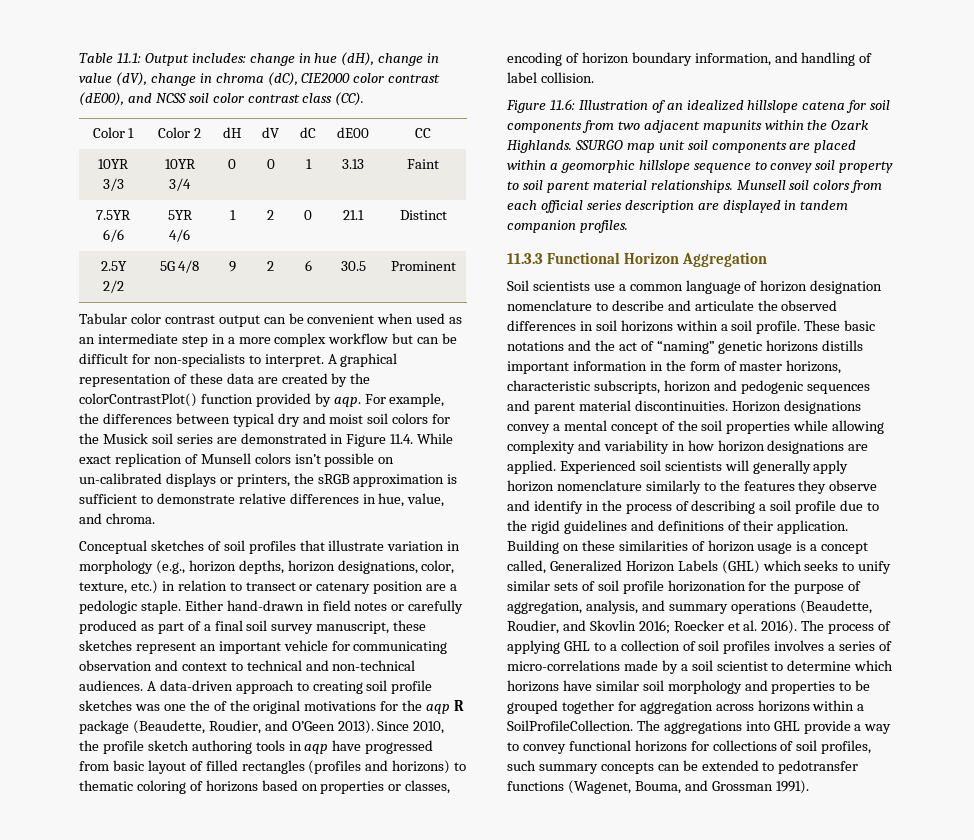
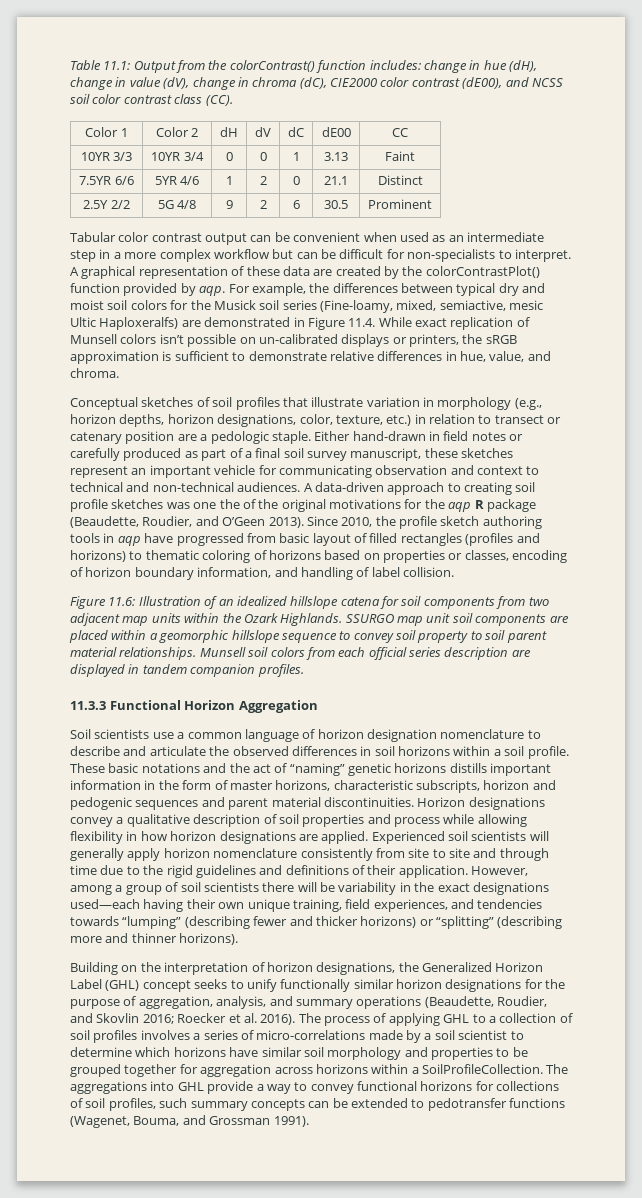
- Table 11.1: Output includes: change in hue (dH), change in value (dV), change in chroma (dC), CIE2000 color contrast (dE00), and NCSS soil color contrast class (CC).
+ Table 11.1: Output from the colorContrast() function includes: change in hue (dH), change in value (dV), change in chroma (dC), CIE2000 color contrast (dE00), and NCSS soil color contrast class (CC).
- For example, the differences between typical dry and moist soil colors for the Musick soil series are demonstrated in Figure 11.4. While exact replication of Munsell colors isn’t possible on un-calibrated displays or printers, the sRGB approximation is sufficient to demonstrate relative differences in hue, value, and chroma.
+ For example, the differences between typical dry and moist soil colors for the Musick soil series (Fine-loamy, mixed, semiactive, mesic Ultic Haploxeralfs) are demonstrated in Figure 11.4. While exact replication of Munsell colors isn’t possible on un-calibrated displays or printers, the sRGB approximation is sufficient to demonstrate relative differences in hue, value, and chroma.
- Figure 11.6: Illustration of an idealized hillslope catena for soil components from two adjacent mapunits within the Ozark Highlands.
+ Figure 11.6: Illustration of an idealized hillslope catena for soil components from two adjacent map units within the Ozark Highlands.
- Horizon designations convey a mental concept of the soil properties while allowing complexity and variability in how horizon designations are applied.
+ Horizon designations convey a qualitative description of soil properties and process while allowing flexibility in how horizon designations are applied.
- Experienced soil scientists will generally apply horizon nomenclature similarly to the features they observe and identify in the process of describing a soil profile due to the rigid guidelines and definitions of their application.
+ Experienced soil scientists will generally apply horizon nomenclature consistently from site to site and through time due to the rigid guidelines and definitions of their application.
- Building on these similarities of horizon usage is a concept called, Generalized Horizon Labels (GHL) which seeks to unify similar sets of soil profile horizonation for the purpose of aggregation, analysis, and summary operations (Beaudette, Roudier, and Skovlin 2016; Roecker et al. 2016).
+ However, among a group of soil scientists there will be variability in the exact designations used—each having their own unique training, field experiences, and tendencies towards “lumping” (describing fewer and thicker horizons) or “splitting” (describing more and thinner horizons).
+ Building on the interpretation of horizon designations, the Generalized Horizon Label (GHL) concept seeks to unify functionally similar horizon designations for the purpose of aggregation, analysis, and summary operations (Beaudette, Roudier, and Skovlin 2016; Roecker et al. 2016).

